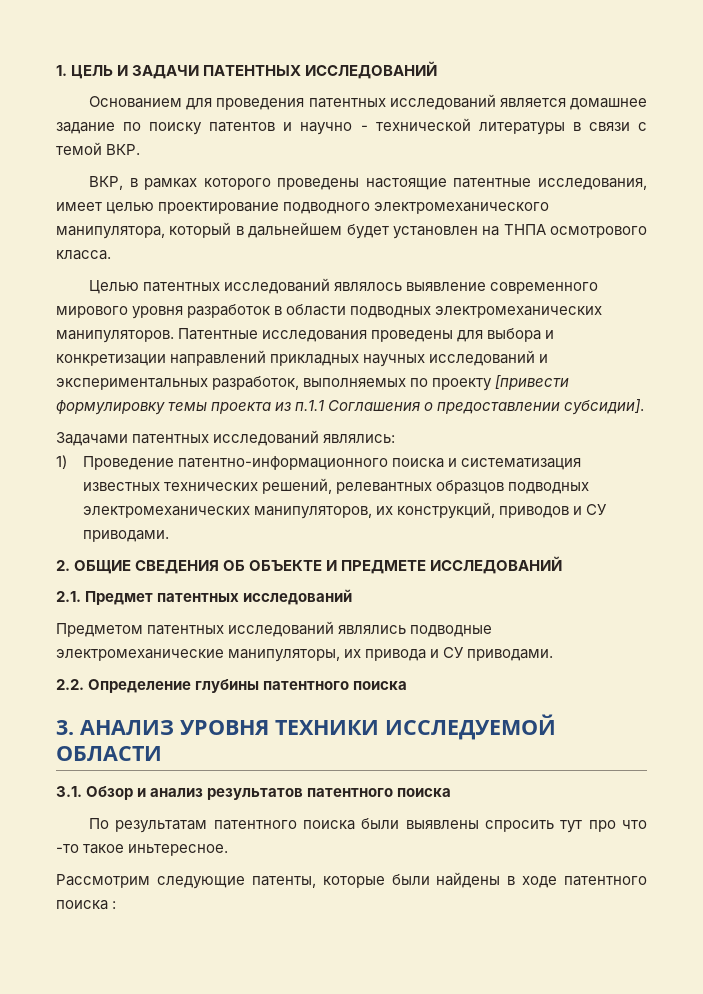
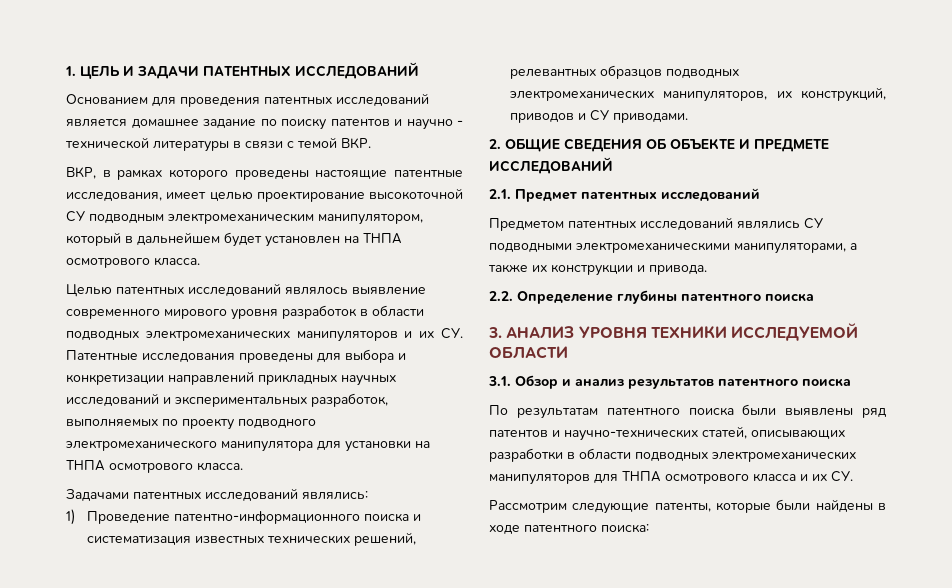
- ВКР, в рамках которого проведены настоящие патентные исследования, имеет целью проектирование подводного электромеханического манипулятора, который в дальнейшем будет установлен на ТНПА осмотрового класса.
+ ВКР, в рамках которого проведены настоящие патентные исследования, имеет целью проектирование высокоточной СУ подводным электромеханическим манипулятором, который в дальнейшем будет установлен на ТНПА осмотрового класса.
- Целью патентных исследований являлось выявление современного мирового уровня разработок в области подводных электромеханических манипуляторов. Патентные исследования проведены для выбора и конкретизации направлений прикладных научных исследований и экспериментальных разработок, выполняемых по проекту [привести формулировку темы проекта из п.1.1 Соглашения о предоставлении субсидии].
+ Целью патентных исследований являлось выявление современного мирового уровня разработок в области подводных электромеханических манипуляторов и их СУ. Патентные исследования проведены для выбора и конкретизации направлений прикладных научных исследований и экспериментальных разработок, выполняемых по проекту подводного электромеханического манипулятора для установки на ТНПА осмотрового класса.
- Предметом патентных исследований являлись подводные электромеханические манипуляторы, их привода и СУ приводами.
+ Предметом патентных исследований являлись СУ подводными электромеханическими манипуляторами, а также их конструкции и привода.
- По результатам патентного поиска были выявлены спросить тут про что -то такое иньтересное.
+ По результатам патентного поиска были выявлены ряд патентов и научно-технических статей, описывающих разработки в области подводных электромеханических манипуляторов для ТНПА осмотрового класса и их СУ.
- Рассмотрим следующие патенты, которые были найдены в ходе патентного поиска :
+ Рассмотрим следующие патенты, которые были найдены в ходе патентного поиска:

